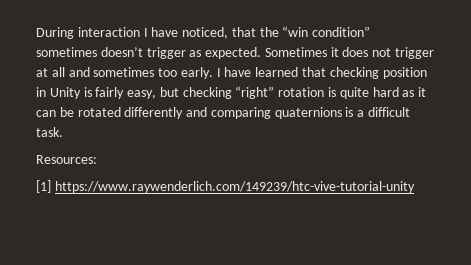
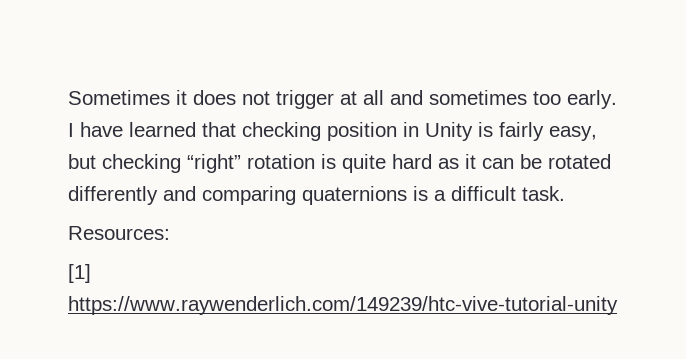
- During interaction I have noticed, that the “win condition” sometimes doesn’t trigger as expected.

